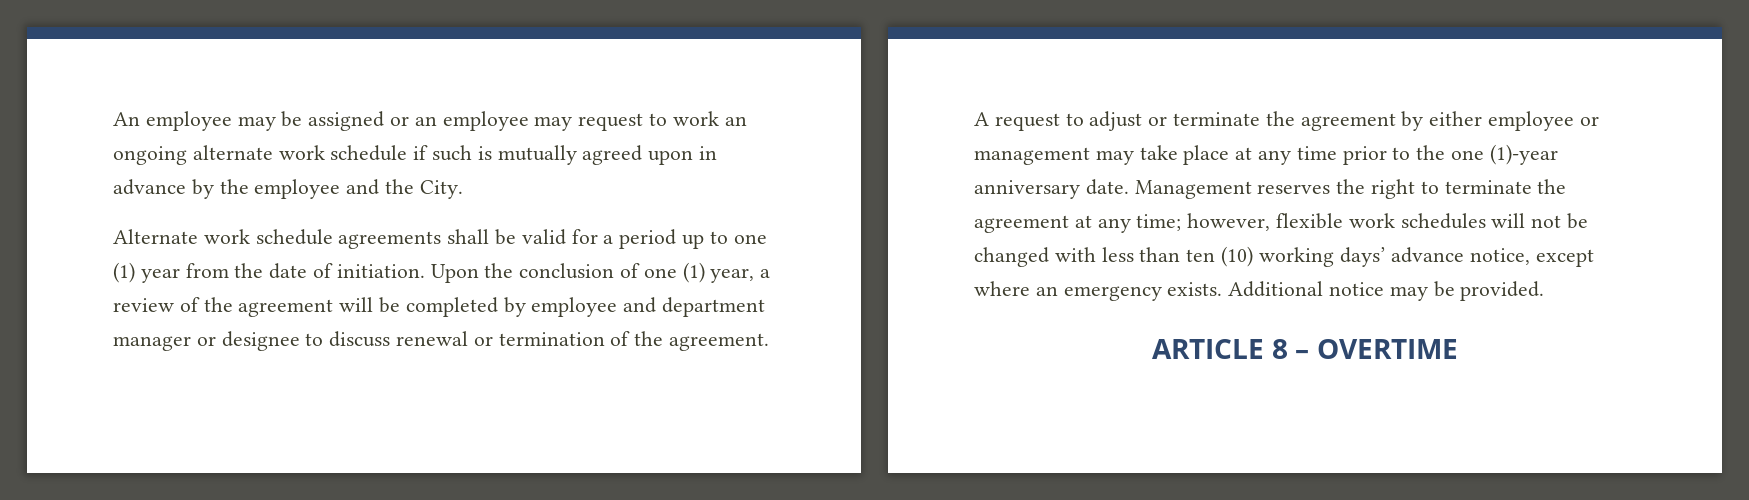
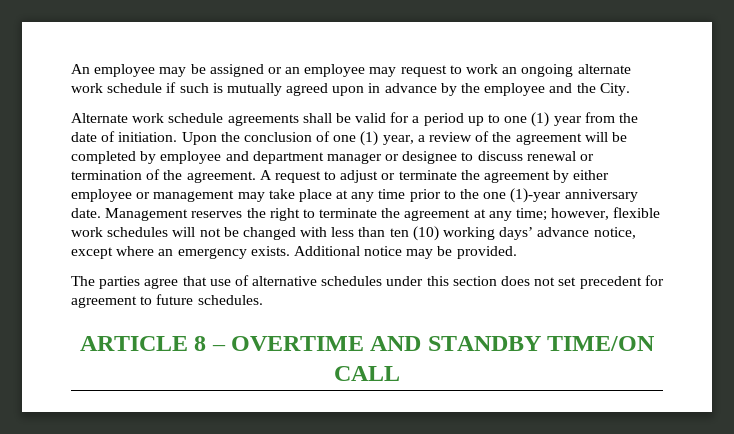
+ The parties agree that use of alternative schedules under this section does not set precedent for agreement to future schedules.
- ARTICLE 8 – OVERTIME
+ ARTICLE 8 – OVERTIME AND STANDBY TIME/ON CALL

